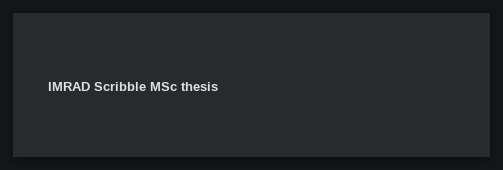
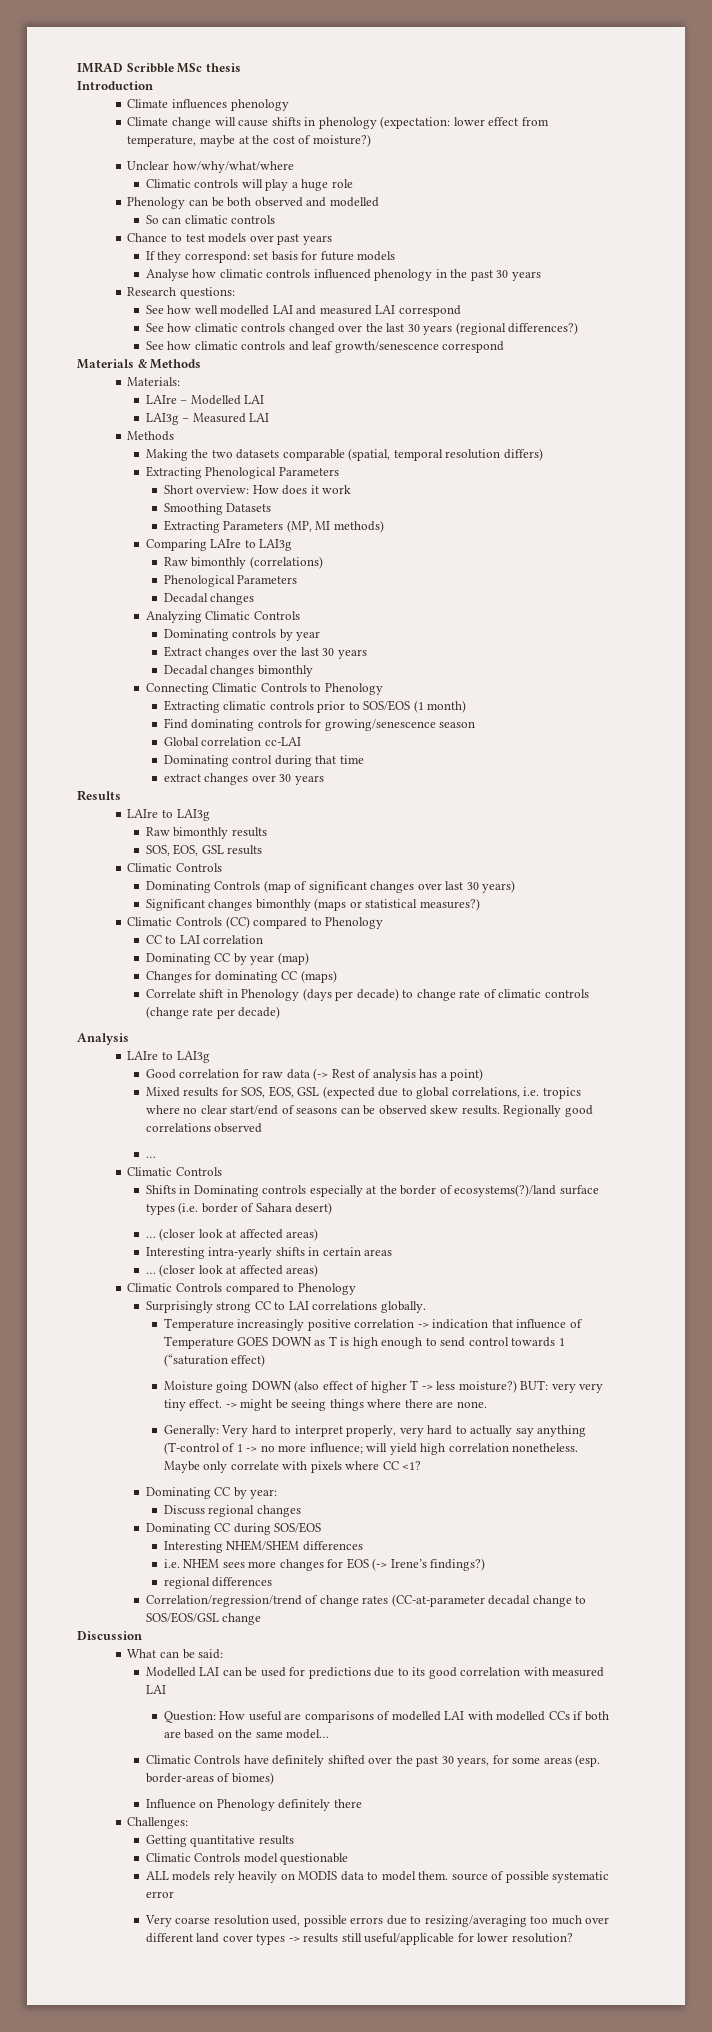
+ Introduction
+ Climate influences phenology
+ Climate change will cause shifts in phenology (expectation: lower effect from temperature, maybe at the cost of moisture?)
+ Unclear how/why/what/where
+ Climatic controls will play a huge role
+ Phenology can be both observed and modelled
+ So can climatic controls
+ Chance to test models over past years
+ If they correspond: set basis for future models
+ Analyse how climatic controls influenced phenology in the past 30 years
+ Research questions:
+ See how well modelled LAI and measured LAI correspond
+ See how climatic controls changed over the last 30 years (regional differences?)
+ See how climatic controls and leaf growth/senescence correspond
+ Materials & Methods
+ Materials:
+ LAIre – Modelled LAI
+ LAI3g – Measured LAI
+ Methods
+ Making the two datasets comparable (spatial, temporal resolution differs)
+ Extracting Phenological Parameters
+ Short overview: How does it work
+ Smoothing Datasets
+ Extracting Parameters (MP, MI methods)
+ Comparing LAIre to LAI3g
+ Raw bimonthly (correlations)
+ Phenological Parameters
+ Decadal changes
+ Analyzing Climatic Controls
+ Dominating controls by year
+ Extract changes over the last 30 years
+ Decadal changes bimonthly
+ Connecting Climatic Controls to Phenology
+ Extracting climatic controls prior to SOS/EOS (1 month)
+ Find dominating controls for growing/senescence season
+ Global correlation cc-LAI
+ Dominating control during that time
+ extract changes over 30 years
+ Results
+ LAIre to LAI3g
+ Raw bimonthly results
+ SOS, EOS, GSL results
+ Climatic Controls
+ Dominating Controls (map of significant changes over last 30 years)
+ Significant changes bimonthly (maps or statistical measures?)
+ Climatic Controls (CC) compared to Phenology
+ CC to LAI correlation
+ Dominating CC by year (map)
+ Changes for dominating CC (maps)
+ Correlate shift in Phenology (days per decade) to change rate of climatic controls (change rate per decade)
+ Analysis
+ LAIre to LAI3g
+ Good correlation for raw data (-> Rest of analysis has a point)
+ Mixed results for SOS, EOS, GSL (expected due to global correlations, i.e. tropics where no clear start/end of seasons can be observed skew results. Regionally good correlations observed
+ …
+ Climatic Controls
+ Shifts in Dominating controls especially at the border of ecosystems(?)/land surface types (i.e. border of Sahara desert)
+ … (closer look at affected areas)
+ Interesting intra-yearly shifts in certain areas
+ … (closer look at affected areas)
+ Climatic Controls compared to Phenology
+ Surprisingly strong CC to LAI correlations globally.
+ Temperature increasingly positive correlation -> indication that influence of Temperature GOES DOWN as T is high enough to send control towards 1 (“saturation effect)
+ Moisture going DOWN (also effect of higher T -> less moisture?) BUT: very very tiny effect. -> might be seeing things where there are none.
+ Generally: Very hard to interpret properly, very hard to actually say anything (T-control of 1 -> no more influence; will yield high correlation nonetheless. Maybe only correlate with pixels where CC <1?
+ Dominating CC by year:
+ Discuss regional changes
+ Dominating CC during SOS/EOS
+ Interesting NHEM/SHEM differences
+ i.e. NHEM sees more changes for EOS (-> Irene’s findings?)
+ regional differences
+ Correlation/regression/trend of change rates (CC-at-parameter decadal change to SOS/EOS/GSL change
+ Discussion
+ What can be said:
+ Modelled LAI can be used for predictions due to its good correlation with measured LAI
+ Question: How useful are comparisons of modelled LAI with modelled CCs if both are based on the same model…
+ Climatic Controls have definitely shifted over the past 30 years, for some areas (esp. border-areas of biomes)
+ Influence on Phenology definitely there
+ Challenges:
+ Getting quantitative results
+ Climatic Controls model questionable
+ ALL models rely heavily on MODIS data to model them. source of possible systematic error
+ Very coarse resolution used, possible errors due to resizing/averaging too much over different land cover types -> results still useful/applicable for lower resolution?

